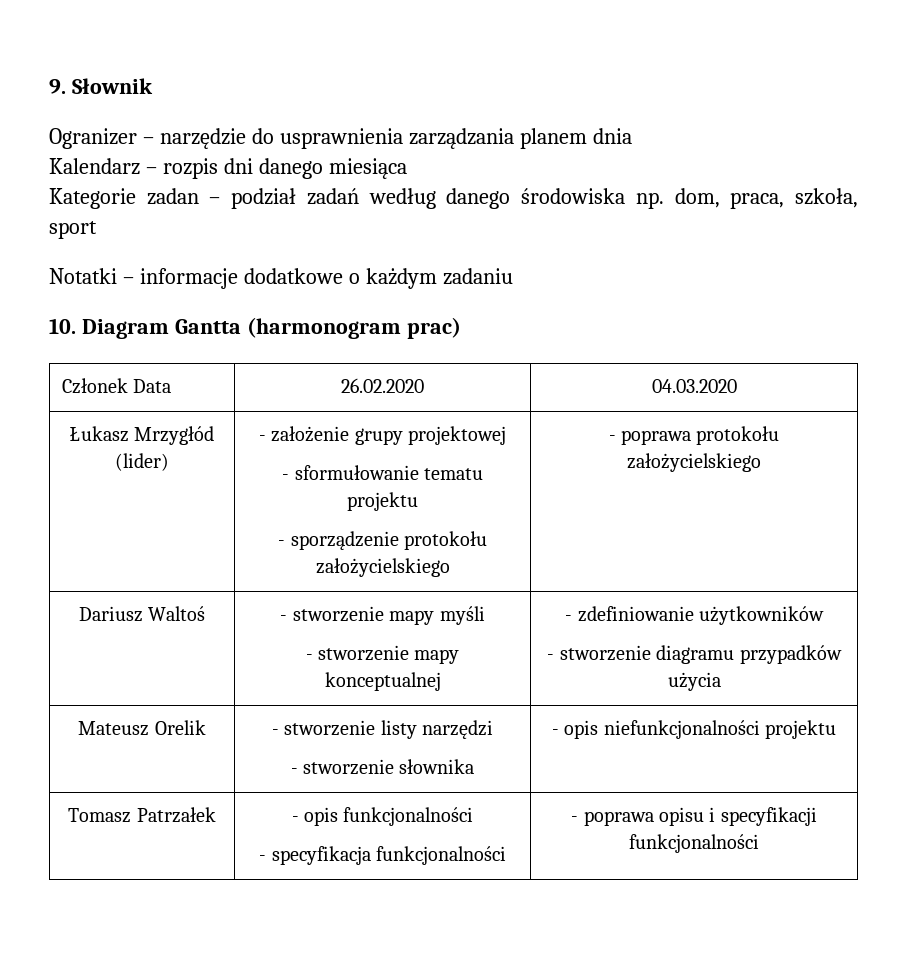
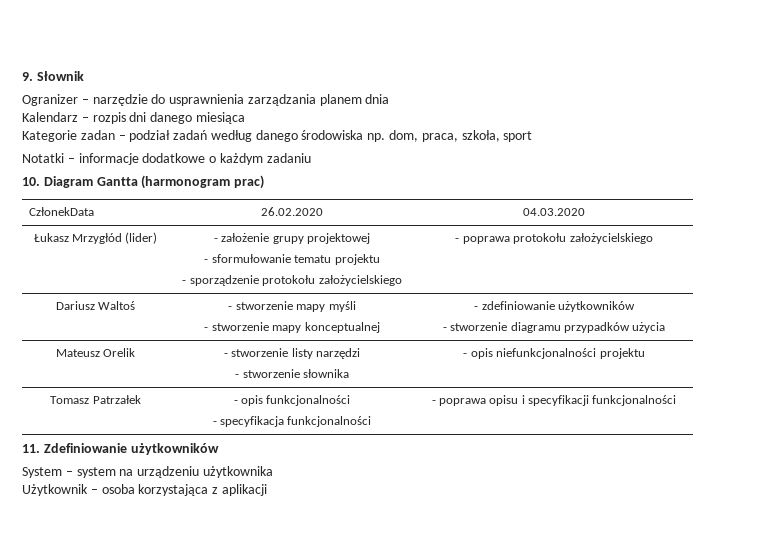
- Członek Data | 26.02.2020 | 04.03.2020
+ CzłonekData | 26.02.2020 | 04.03.2020
+ 11. Zdefiniowanie użytkowników
+ System – system na urządzeniu użytkownika
+ Użytkownik – osoba korzystająca z aplikacji

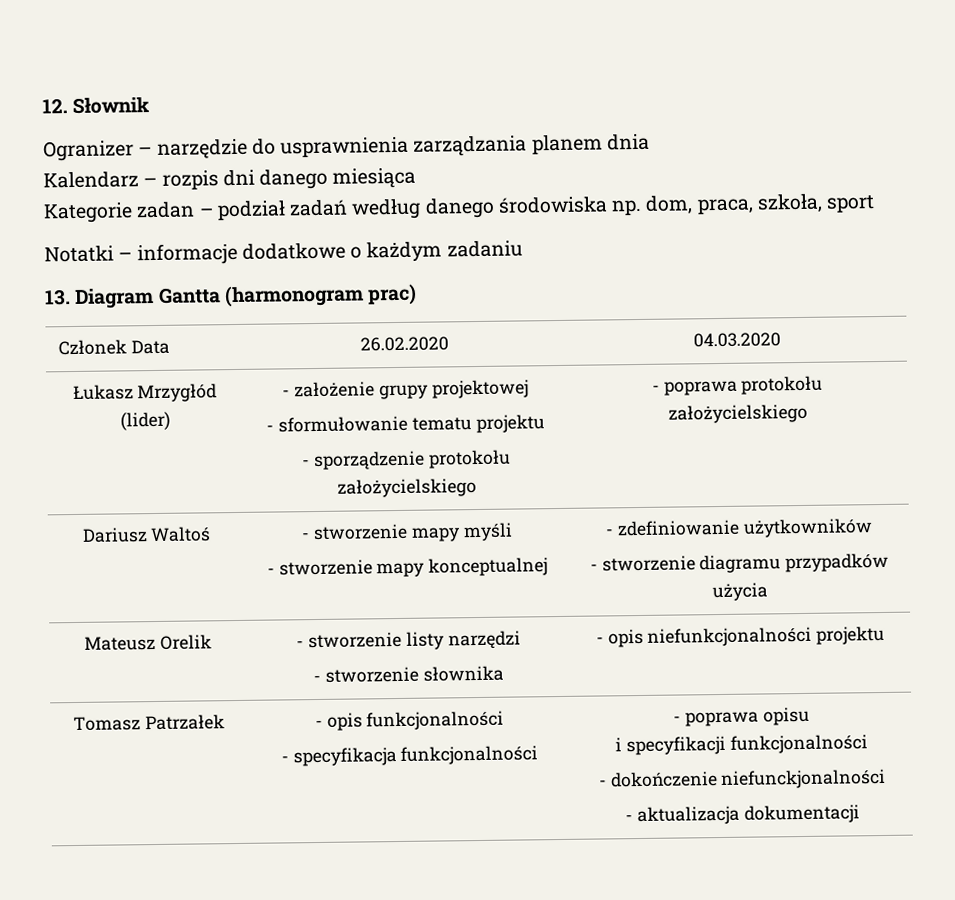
- 9. Słownik
+ 12. Słownik
- 10. Diagram Gantta (harmonogram prac)
+ 13. Diagram Gantta (harmonogram prac)
- CzłonekData | 26.02.2020 | 04.03.2020
+ Członek Data | 26.02.2020 | 04.03.2020
  Tomasz Patrzałek | - opis funkcjonalności
- - specyfikacja funkcjonalności | - poprawa opisu i specyfikacji funkcjonalności
- 11. Zdefiniowanie użytkowników
- System – system na urządzeniu użytkownika
- Użytkownik – osoba korzystająca z aplikacji
+ - specyfikacja funkcjonalności | - poprawa opisu
+ i specyfikacji funkcjonalności
+ - dokończenie niefunckjonalności
+ - aktualizacja dokumentacji

